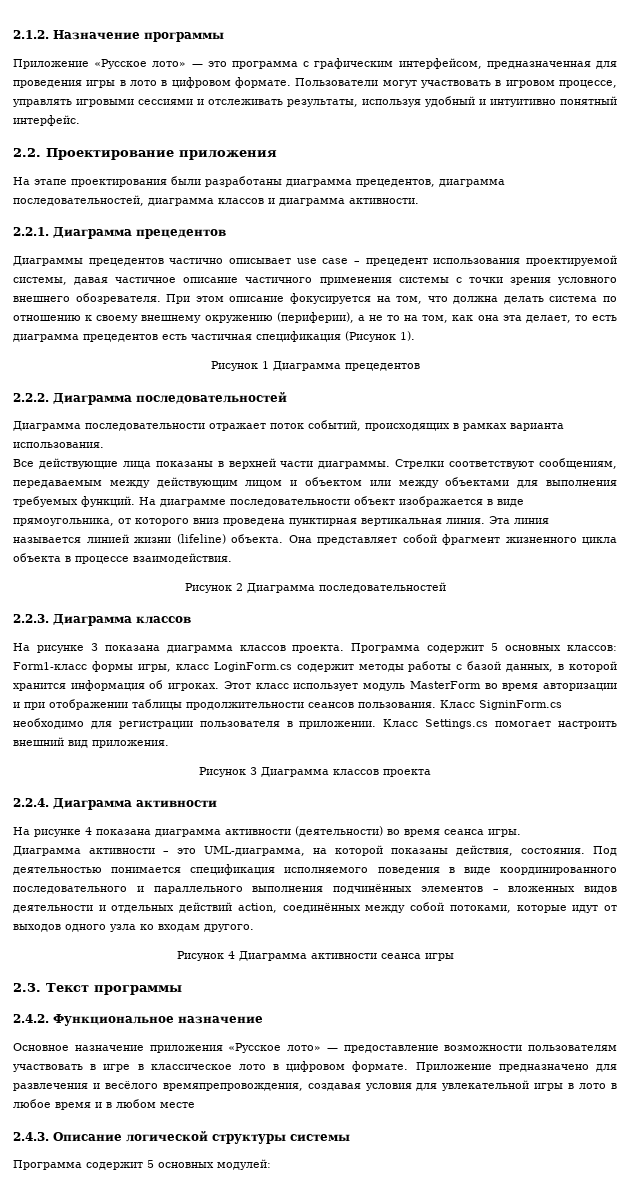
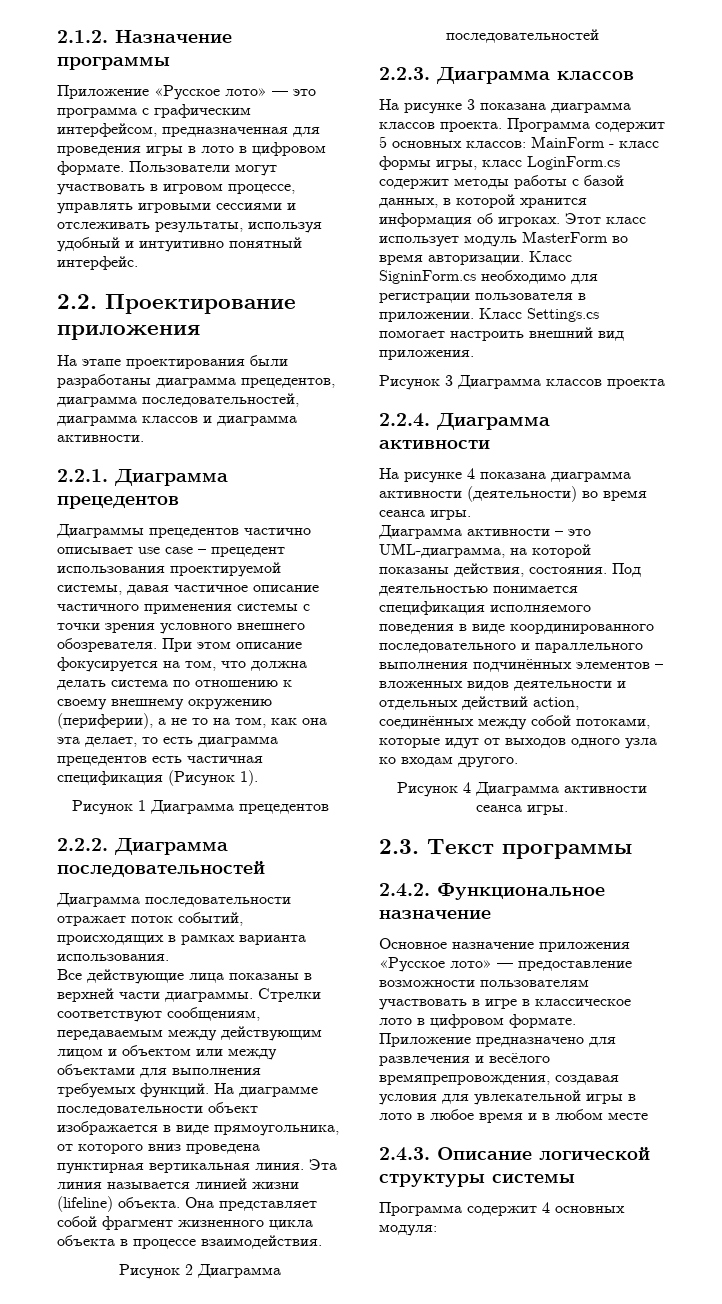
- Программа содержит 5 основных классов: Form1-класс формы игры, класс LoginForm.cs содержит методы работы с базой данных, в которой хранится информация об игроках.
+ Программа содержит 5 основных классов: MainForm - класс формы игры, класс LoginForm.cs содержит методы работы с базой данных, в которой хранится информация об игроках.
- Этот класс использует модуль MasterForm во время авторизации и при отображении таблицы продолжительности сеансов пользования.
+ Этот класс использует модуль MasterForm во время авторизации.
- Рисунок 4 Диаграмма активности сеанса игры
+ Рисунок 4 Диаграмма активности сеанса игры.
- Программа содержит 5 основных модулей:
+ Программа содержит 4 основных модуля:

